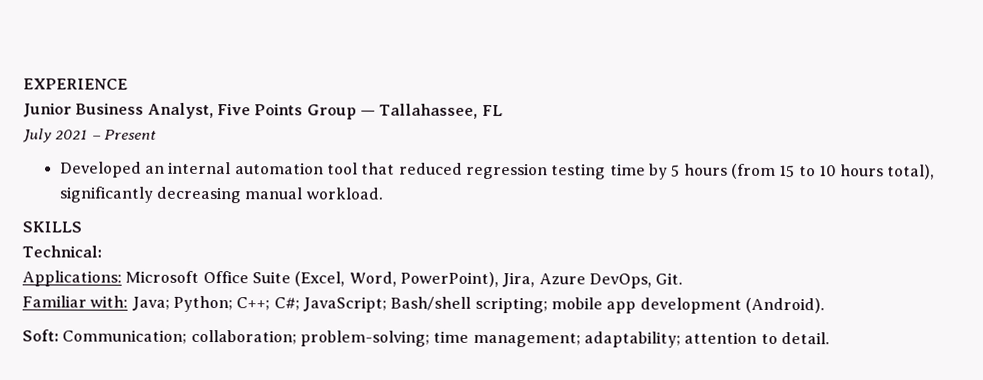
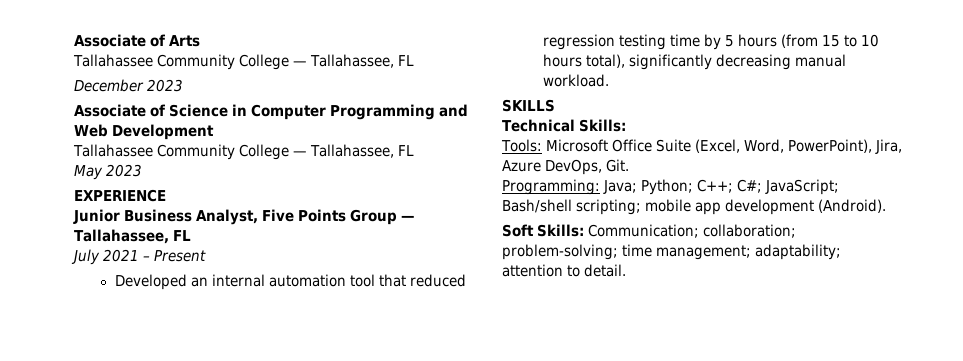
+ Associate of Arts
+ Tallahassee Community College — Tallahassee, FL
+ December 2023
+ Associate of Science in Computer Programming and Web Development
+ Tallahassee Community College — Tallahassee, FL
+ May 2023
- Technical:
- Applications: Microsoft Office Suite (Excel, Word, PowerPoint), Jira, Azure DevOps, Git.
+ Technical Skills:
+ Tools: Microsoft Office Suite (Excel, Word, PowerPoint), Jira, Azure DevOps, Git.
- Familiar with: Java; Python; C++; C#; JavaScript; Bash/shell scripting; mobile app development (Android).
+ Programming: Java; Python; C++; C#; JavaScript; Bash/shell scripting; mobile app development (Android).
- Soft: Communication; collaboration; problem-solving; time management; adaptability; attention to detail.
+ Soft Skills: Communication; collaboration; problem-solving; time management; adaptability; attention to detail.

